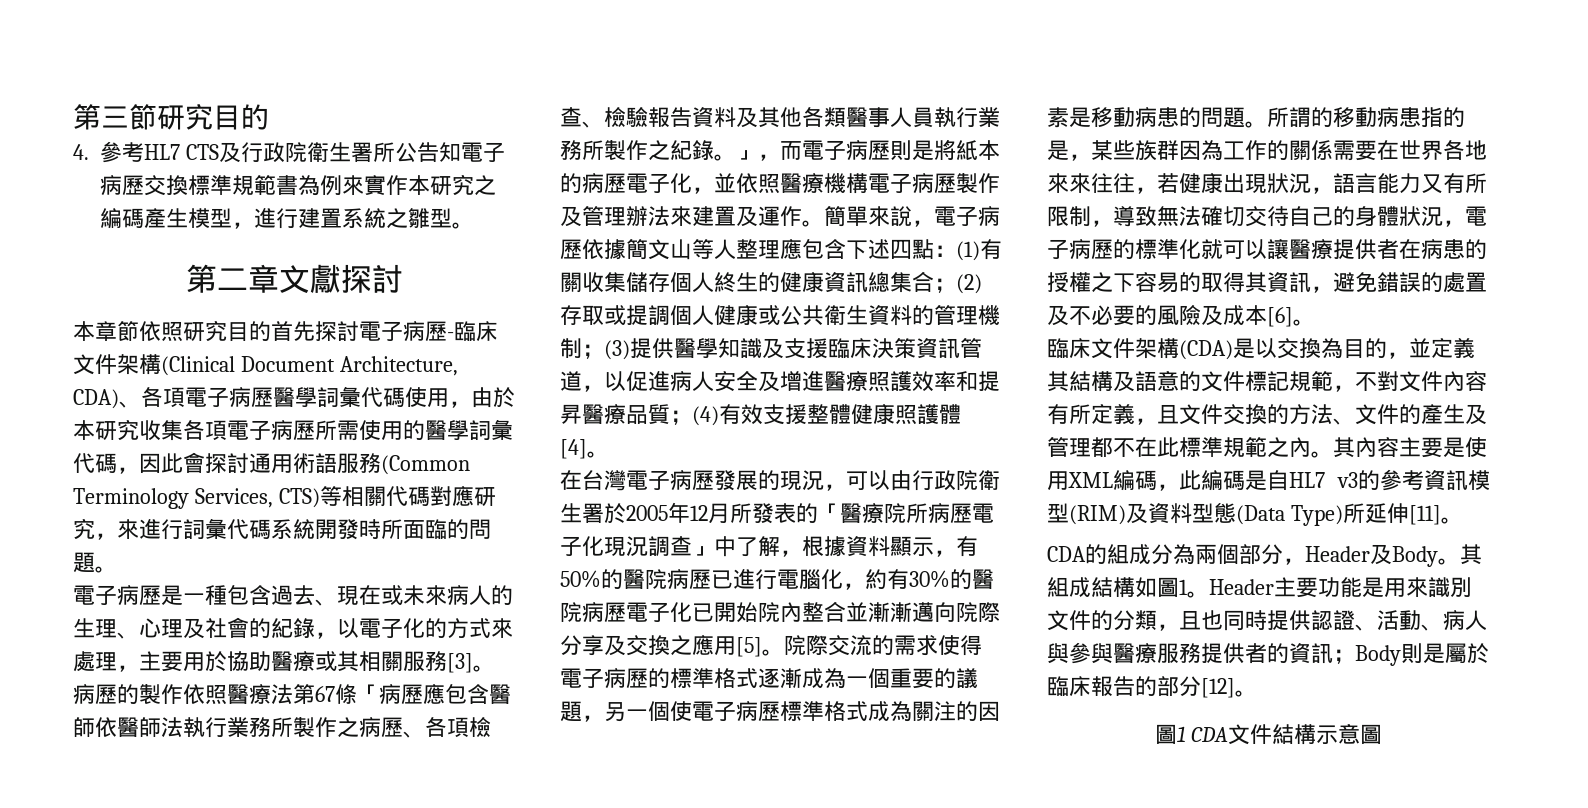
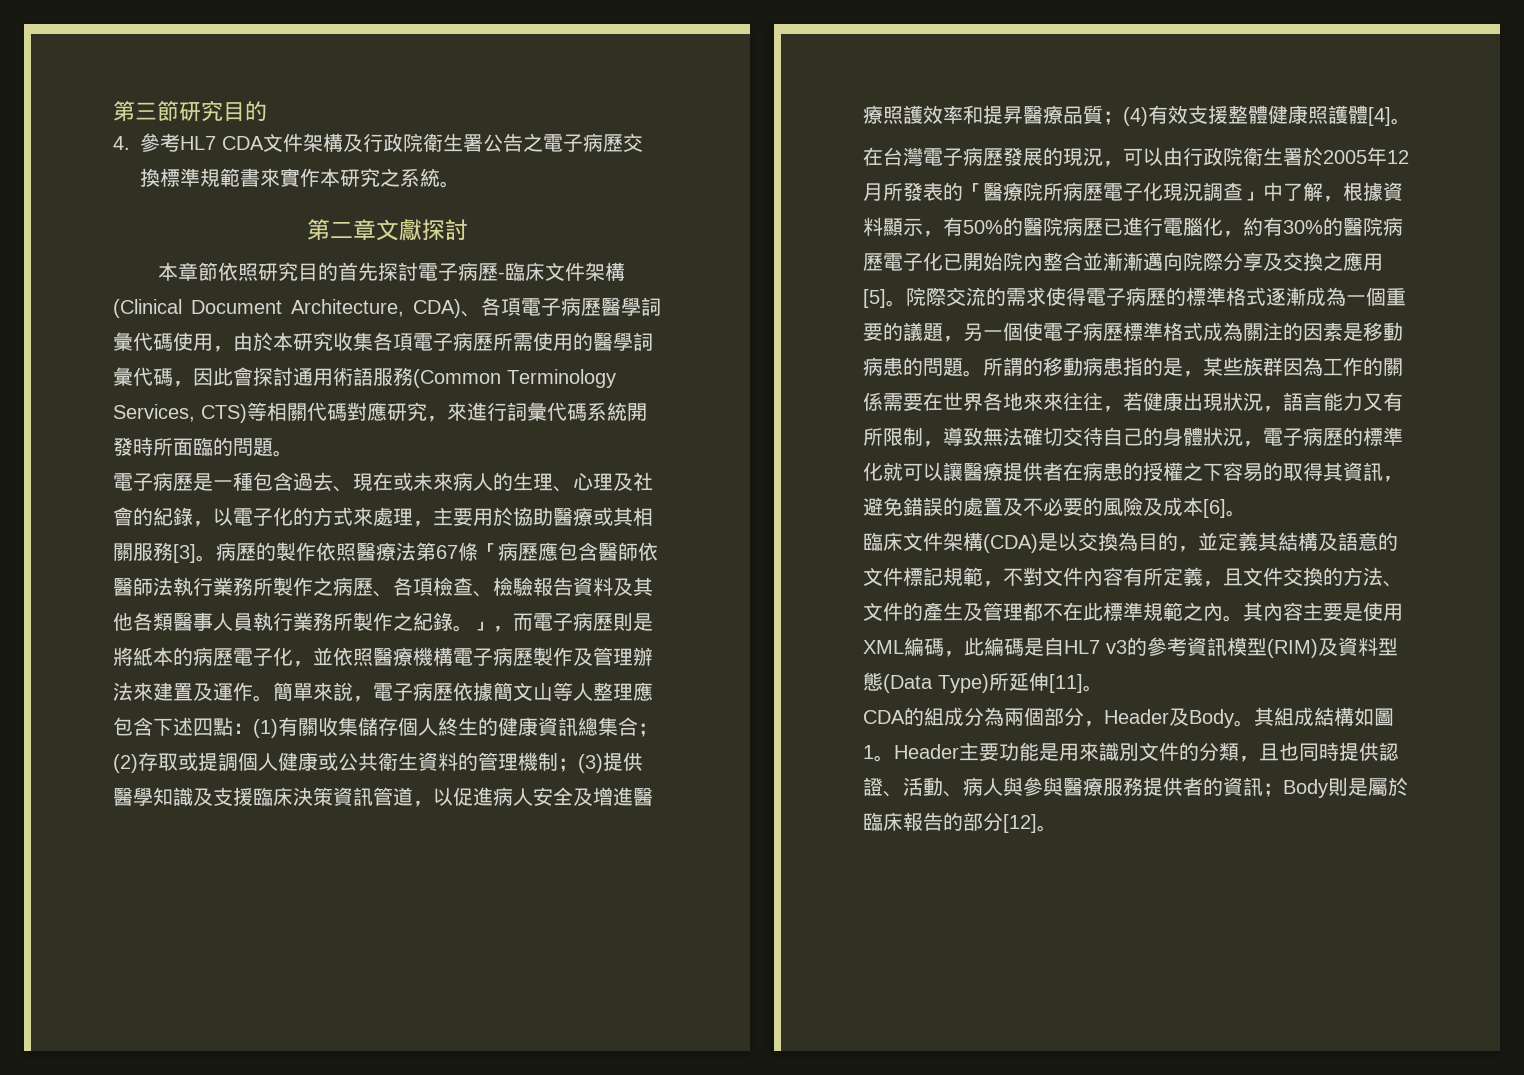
- 4.參考HL7 CTS及行政院衛生署所公告知電子病歷交換標準規範書為例來實作本研究之編碼產生模型，進行建置系統之雛型。
+ 4.參考HL7 CDA文件架構及行政院衛生署公告之電子病歷交換標準規範書來實作本研究之系統。
- 圖1 CDA文件結構示意圖

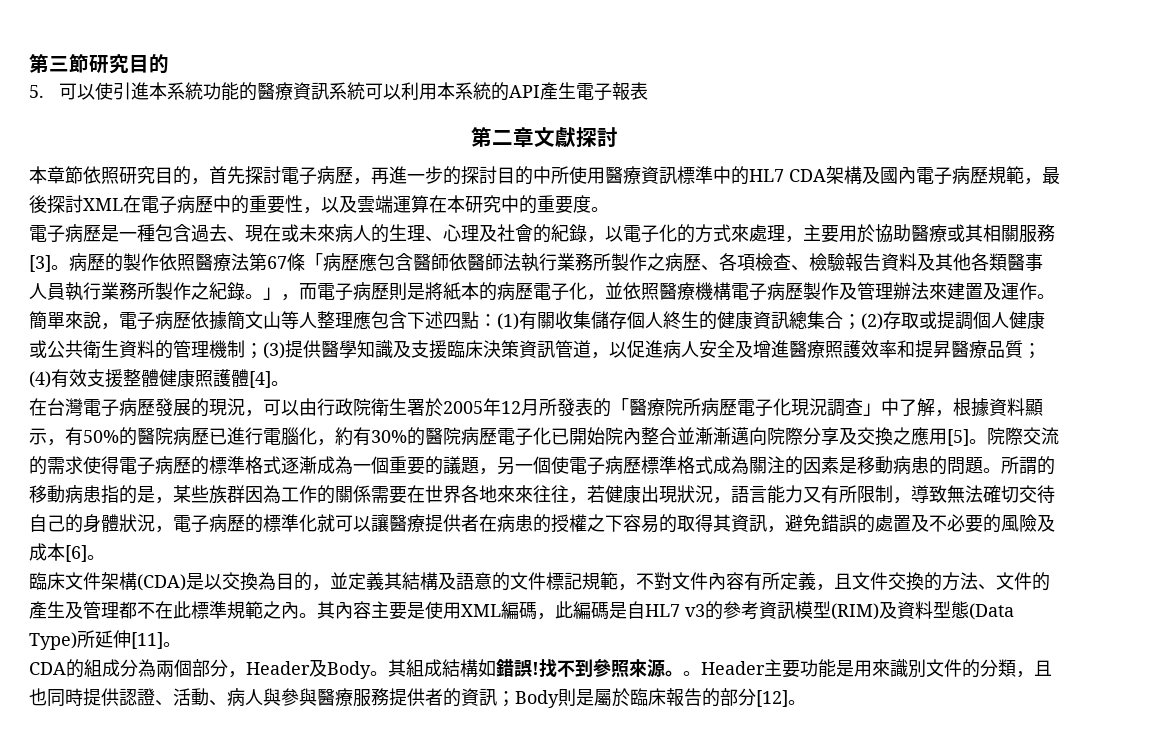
- 4.參考HL7 CDA文件架構及行政院衛生署公告之電子病歷交換標準規範書來實作本研究之系統。
+ 5.可以使引進本系統功能的醫療資訊系統可以利用本系統的API產生電子報表
- 本章節依照研究目的首先探討電子病歷-臨床文件架構(Clinical Document Architecture, CDA)、各項電子病歷醫學詞彙代碼使用，由於本研究收集各項電子病歷所需使用的醫學詞彙代碼，因此會探討通用術語服務(Common Terminology Services, CTS)等相關代碼對應研究，來進行詞彙代碼系統開發時所面臨的問題。
+ 本章節依照研究目的，首先探討電子病歷，再進一步的探討目的中所使用醫療資訊標準中的HL7 CDA架構及國內電子病歷規範，最後探討XML在電子病歷中的重要性，以及雲端運算在本研究中的重要度。
- 其組成結構如圖1。
+ 其組成結構如錯誤!找不到參照來源。。

